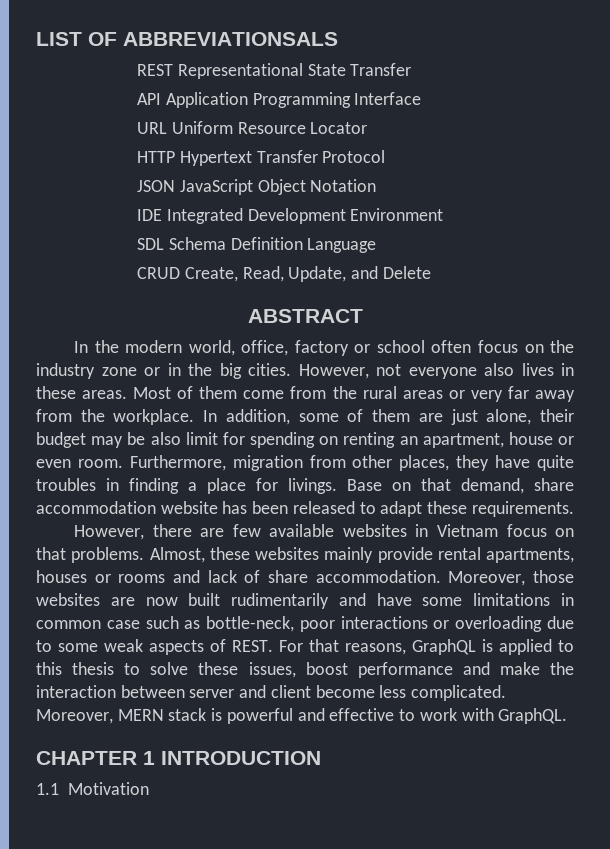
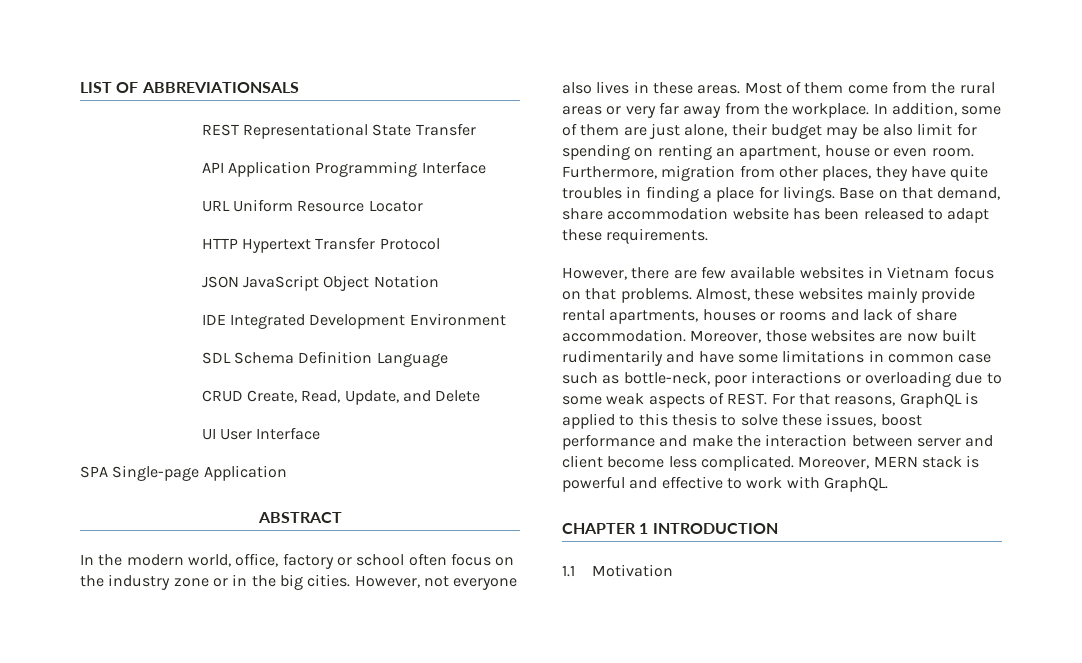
+ UI User Interface
+ SPA Single-page Application

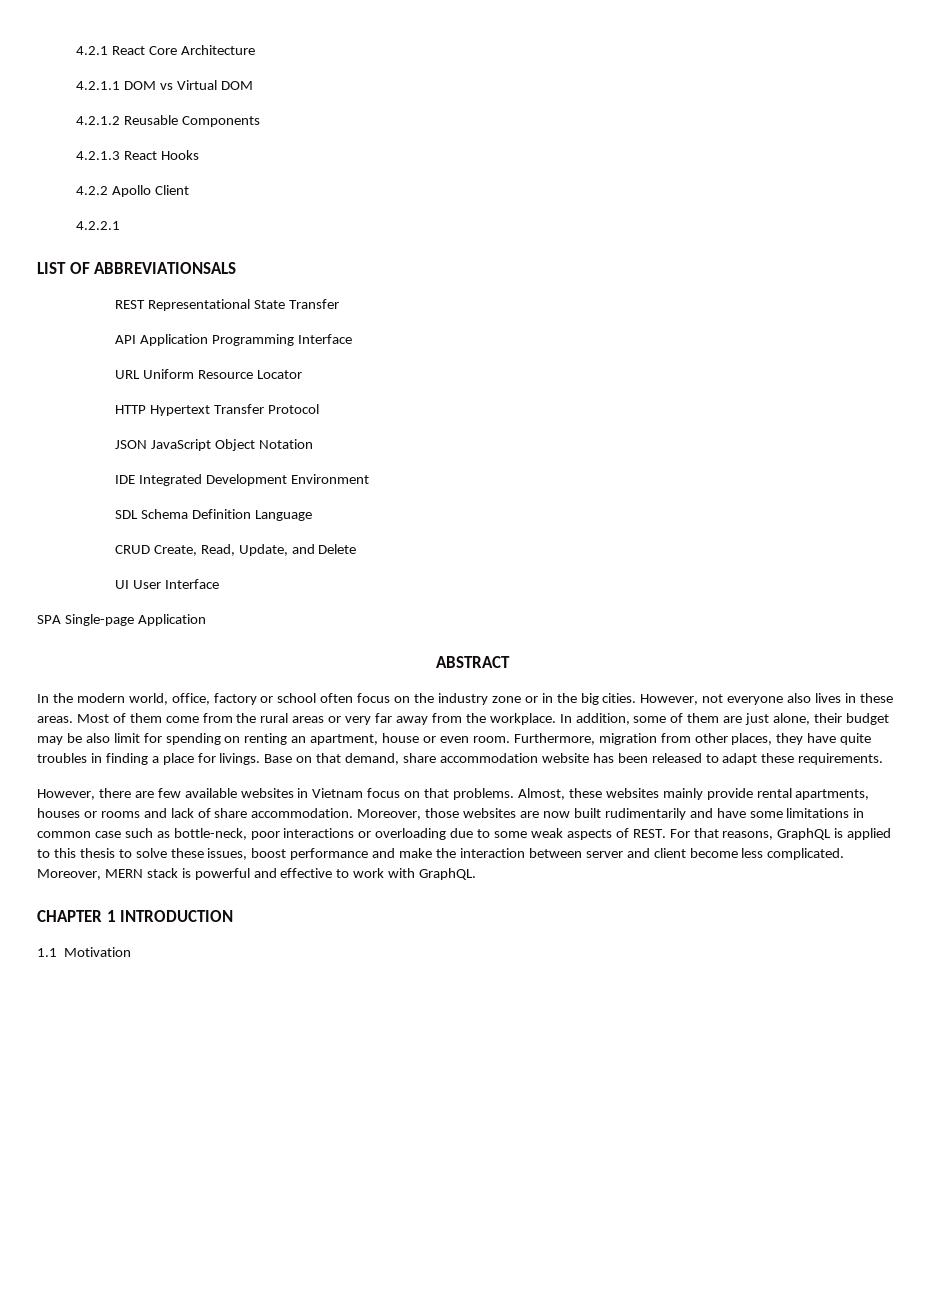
+ 4.2.1 React Core Architecture
+ 4.2.1.1 DOM vs Virtual DOM
+ 4.2.1.2 Reusable Components
+ 4.2.1.3 React Hooks
+ 4.2.2 Apollo Client
+ 4.2.2.1

